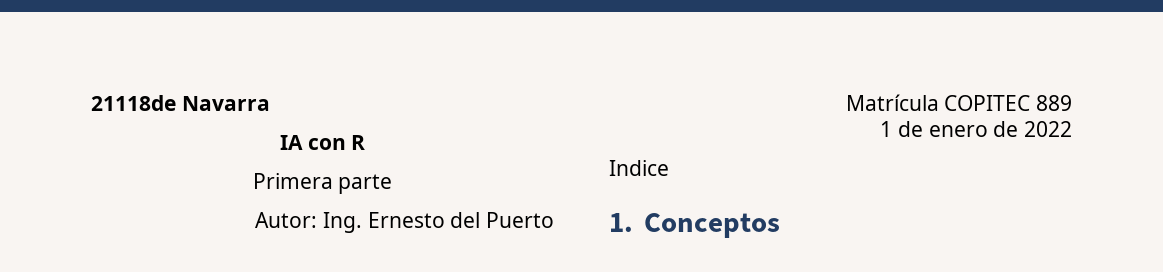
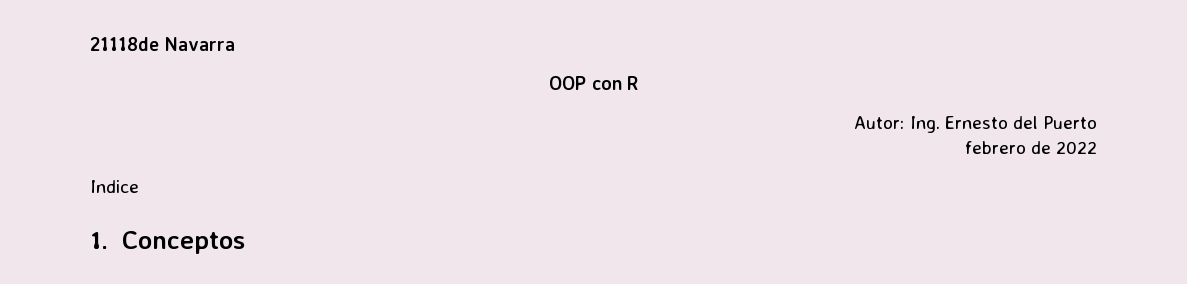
- IA con R
+ OOP con R
- Primera parte
- Matrícula COPITEC 889
- 1 de enero de 2022
+ febrero de 2022

